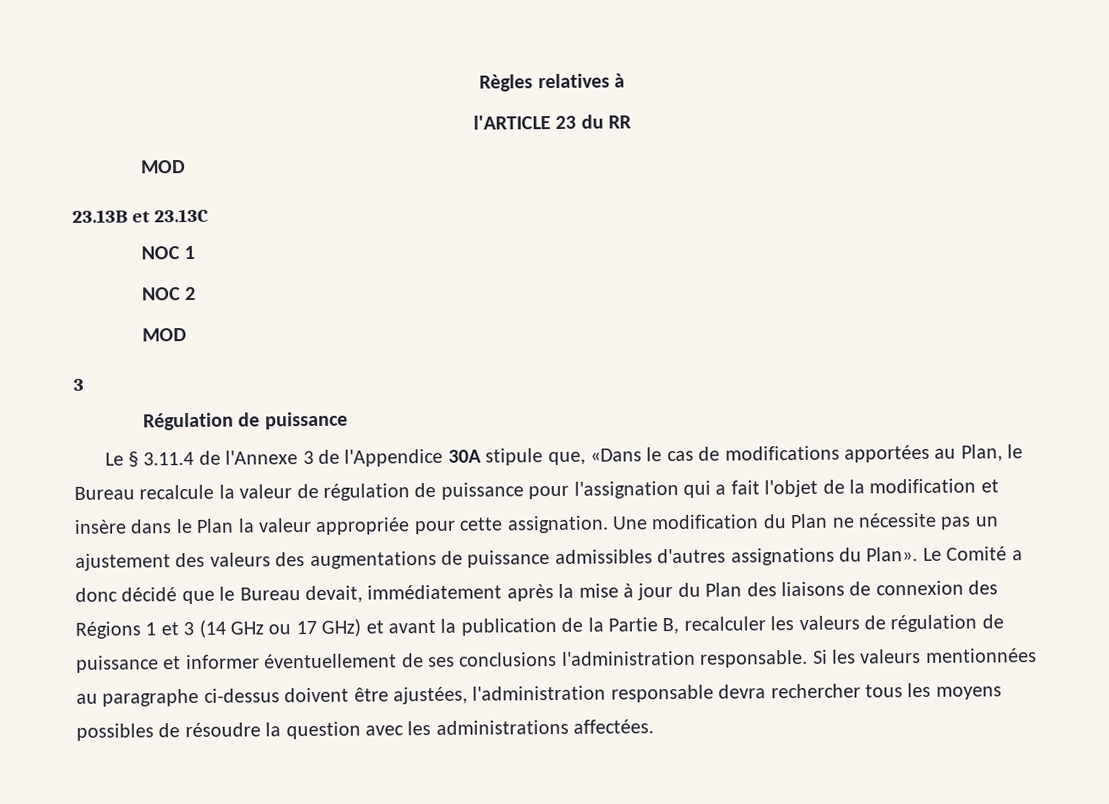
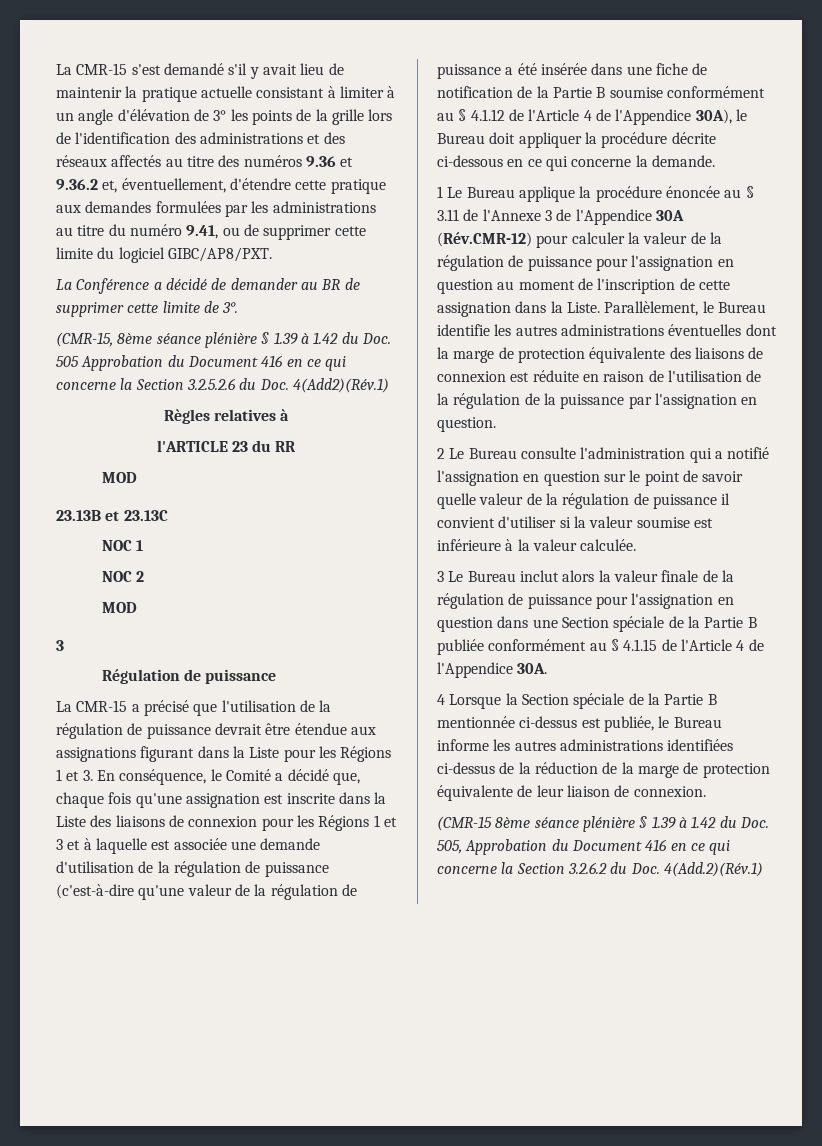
+ La CMR-15 s'est demandé s'il y avait lieu de maintenir la pratique actuelle consistant à limiter à un angle d'élévation de 3° les points de la grille lors de l'identification des administrations et des réseaux affectés au titre des numéros 9.36 et 9.36.2 et, éventuellement, d'étendre cette pratique aux demandes formulées par les administrations au titre du numéro 9.41, ou de supprimer cette limite du logiciel GIBC/AP8/PXT.
+ La Conférence a décidé de demander au BR de supprimer cette limite de 3°.
+ (CMR-15, 8ème séance plénière § 1.39 à 1.42 du Doc. 505 Approbation du Document 416 en ce qui concerne la Section 3.2.5.2.6 du Doc. 4(Add2)(Rév.1)
- Le § 3.11.4 de l'Annexe 3 de l'Appendice 30A stipule que, «Dans le cas de modifications apportées au Plan, le Bureau recalcule la valeur de régulation de puissance pour l'assignation qui a fait l'objet de la modification et insère dans le Plan la valeur appropriée pour cette assignation. Une modification du Plan ne nécessite pas un ajustement des valeurs des augmentations de puissance admissibles d'autres assignations du Plan». Le Comité a donc décidé que le Bureau devait, immédiatement après la mise à jour du Plan des liaisons de connexion des Régions 1 et 3 (14 GHz ou 17 GHz) et avant la publication de la Partie B, recalculer les valeurs de régulation de puissance et informer éventuellement de ses conclusions l'administration responsable. Si les valeurs mentionnées au paragraphe ci-dessus doivent être ajustées, l'administration responsable devra rechercher tous les moyens possibles de résoudre la question avec les administrations affectées.
+ La CMR-15 a précisé que l'utilisation de la régulation de puissance devrait être étendue aux assignations figurant dans la Liste pour les Régions 1 et 3. En conséquence, le Comité a décidé que, chaque fois qu'une assignation est inscrite dans la Liste des liaisons de connexion pour les Régions 1 et 3 et à laquelle est associée une demande d'utilisation de la régulation de puissance (c'est-à-dire qu'une valeur de la régulation de puissance a été insérée dans une fiche de notification de la Partie B soumise conformément au § 4.1.12 de l'Article 4 de l'Appendice 30A), le Bureau doit appliquer la procédure décrite ci-dessous en ce qui concerne la demande.
+ 1 Le Bureau applique la procédure énoncée au § 3.11 de l'Annexe 3 de l'Appendice 30A (Rév.CMR-12) pour calculer la valeur de la régulation de puissance pour l'assignation en question au moment de l'inscription de cette assignation dans la Liste. Parallèlement, le Bureau identifie les autres administrations éventuelles dont la marge de protection équivalente des liaisons de connexion est réduite en raison de l'utilisation de la régulation de la puissance par l'assignation en question.
+ 2 Le Bureau consulte l'administration qui a notifié l'assignation en question sur le point de savoir quelle valeur de la régulation de puissance il convient d'utiliser si la valeur soumise est inférieure à la valeur calculée.
+ 3 Le Bureau inclut alors la valeur finale de la régulation de puissance pour l'assignation en question dans une Section spéciale de la Partie B publiée conformément au § 4.1.15 de l'Article 4 de l'Appendice 30A.
+ 4 Lorsque la Section spéciale de la Partie B mentionnée ci-dessus est publiée, le Bureau informe les autres administrations identifiées ci-dessus de la réduction de la marge de protection équivalente de leur liaison de connexion.
+ (CMR-15 8ème séance plénière § 1.39 à 1.42 du Doc. 505, Approbation du Document 416 en ce qui concerne la Section 3.2.6.2 du Doc. 4(Add.2)(Rév.1)

